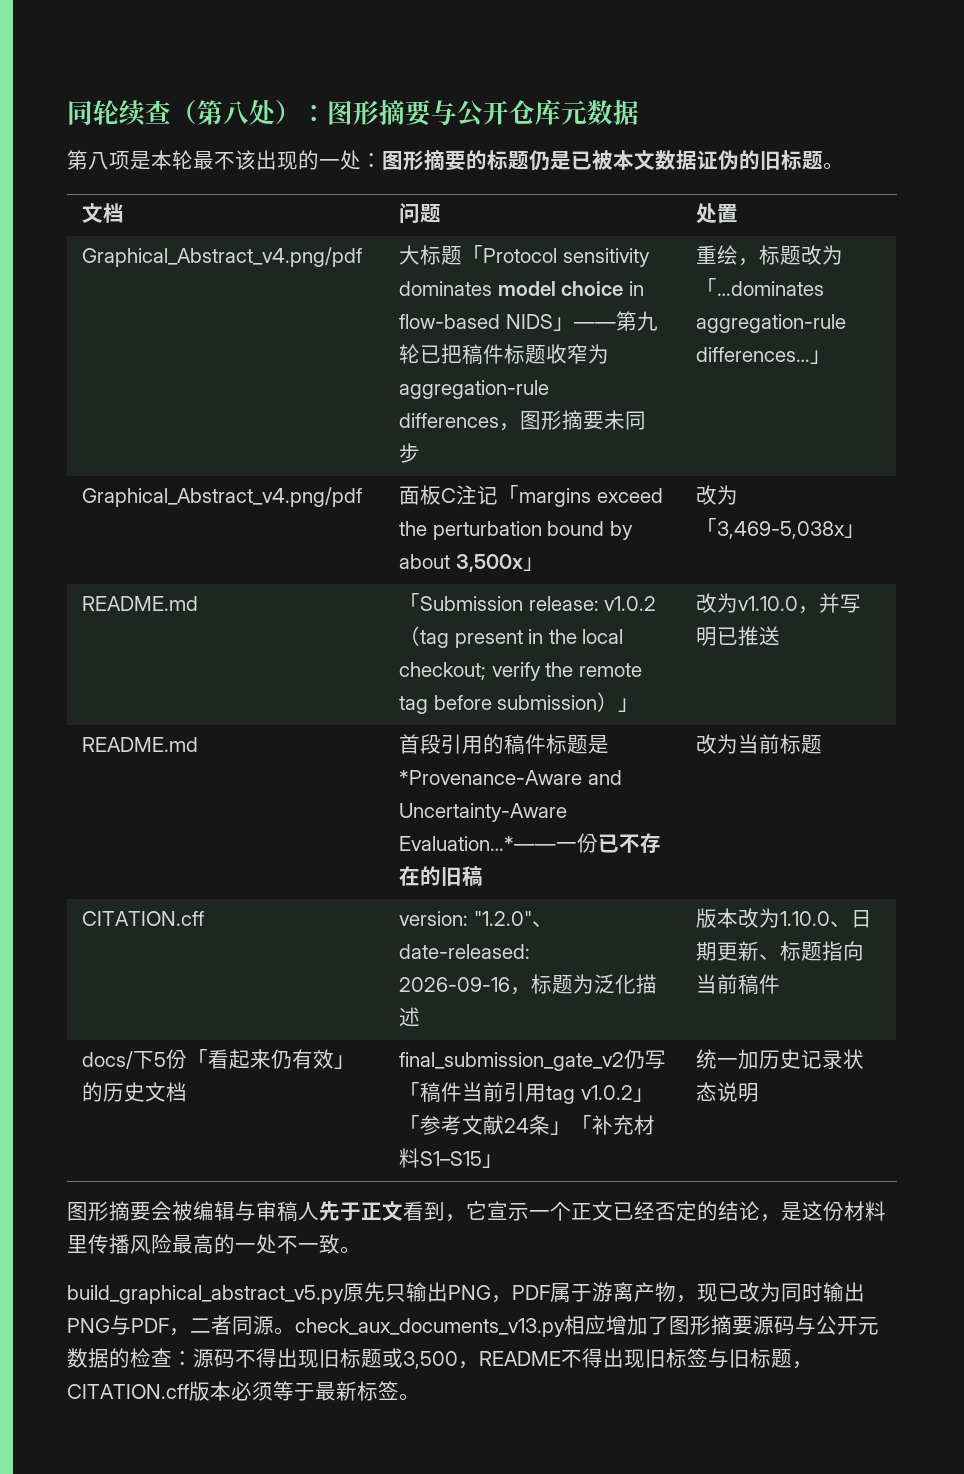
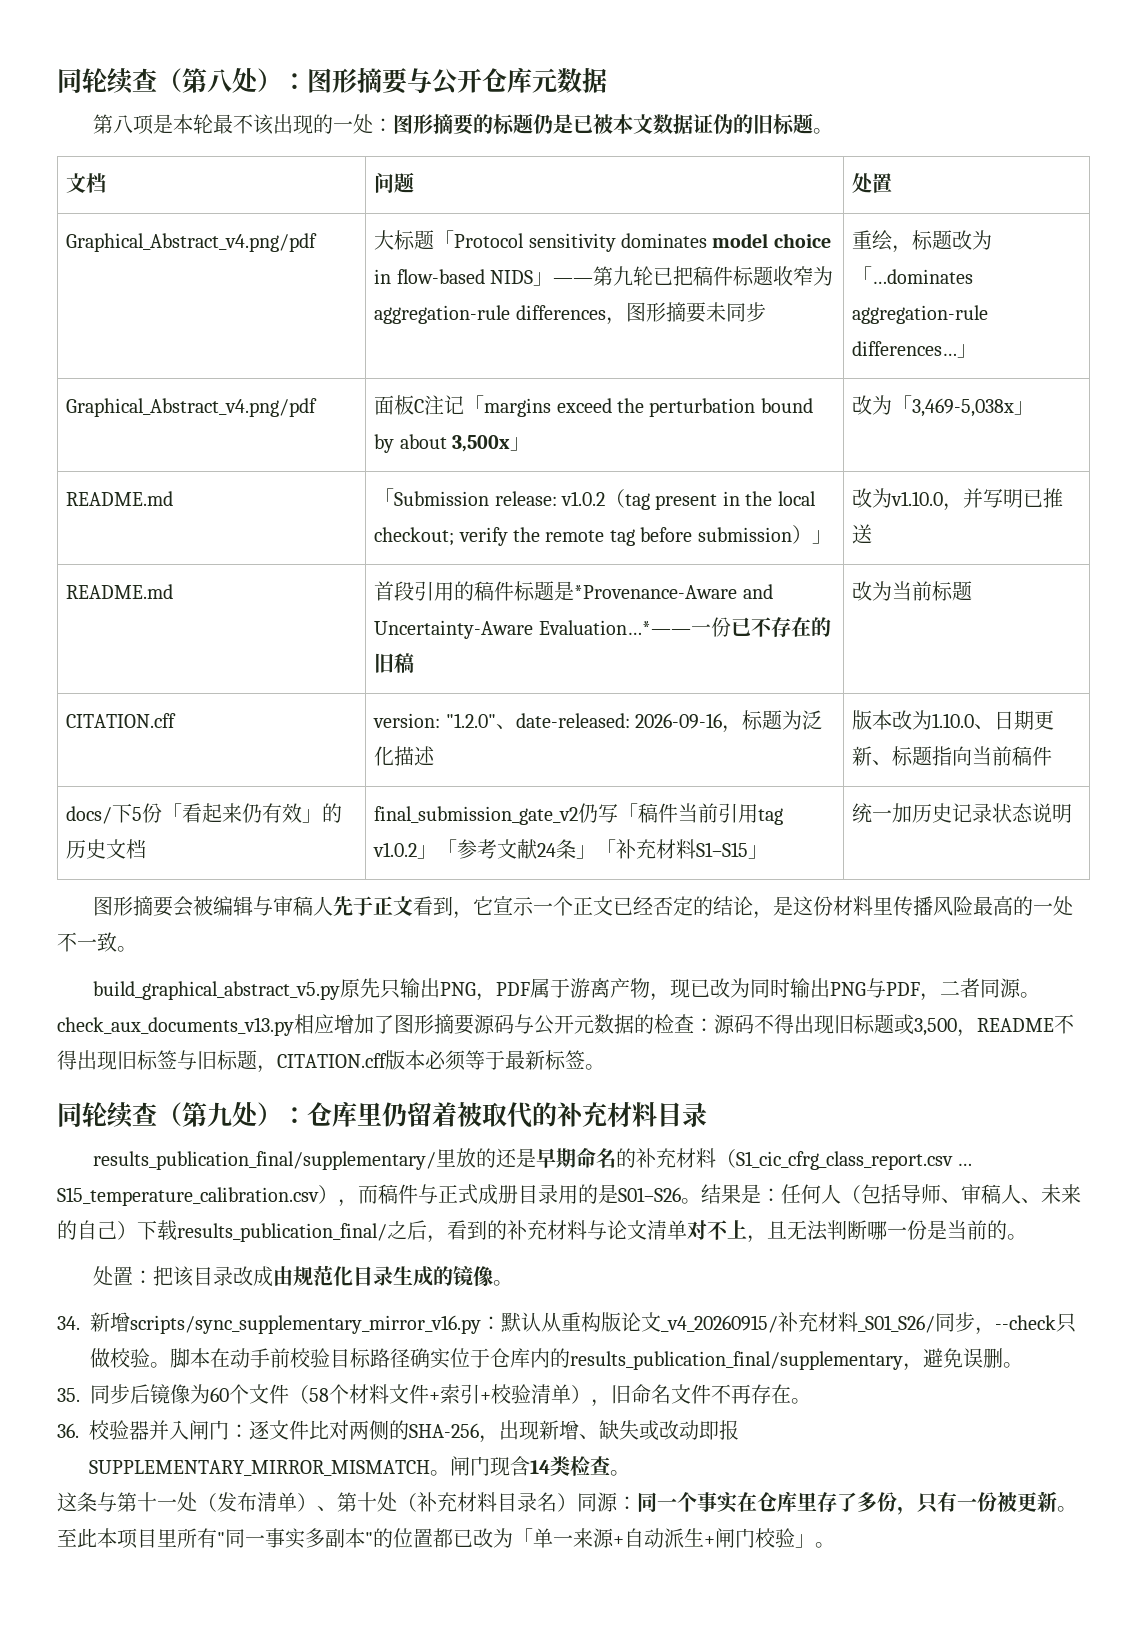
+ 同轮续查（第九处）：仓库里仍留着被取代的补充材料目录
+ results_publication_final/supplementary/里放的还是早期命名的补充材料（S1_cic_cfrg_class_report.csv … S15_temperature_calibration.csv），而稿件与正式成册目录用的是S01–S26。结果是：任何人（包括导师、审稿人、未来的自己）下载results_publication_final/之后，看到的补充材料与论文清单对不上，且无法判断哪一份是当前的。
+ 处置：把该目录改成由规范化目录生成的镜像。
+ 34.新增scripts/sync_supplementary_mirror_v16.py：默认从重构版论文_v4_20260915/补充材料_S01_S26/同步，--check只做校验。脚本在动手前校验目标路径确实位于仓库内的results_publication_final/supplementary，避免误删。
+ 35.同步后镜像为60个文件（58个材料文件+索引+校验清单），旧命名文件不再存在。
+ 36.校验器并入闸门：逐文件比对两侧的SHA-256，出现新增、缺失或改动即报SUPPLEMENTARY_MIRROR_MISMATCH。闸门现含14类检查。
+ 这条与第十一处（发布清单）、第十处（补充材料目录名）同源：同一个事实在仓库里存了多份，只有一份被更新。至此本项目里所有"同一事实多副本"的位置都已改为「单一来源+自动派生+闸门校验」。

